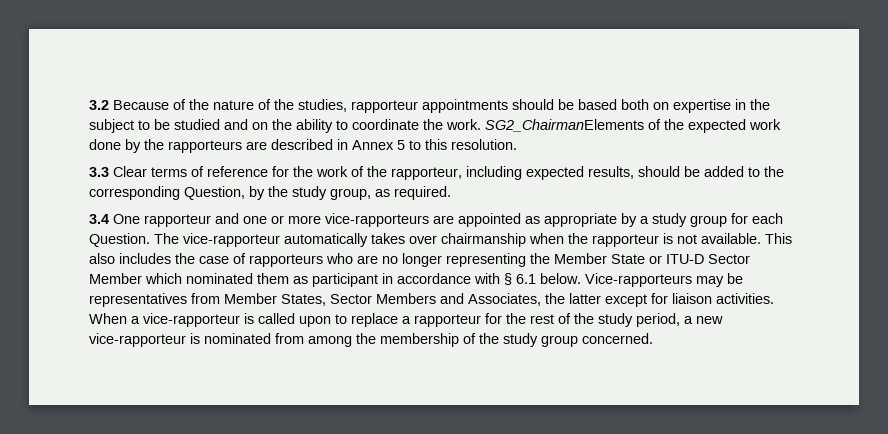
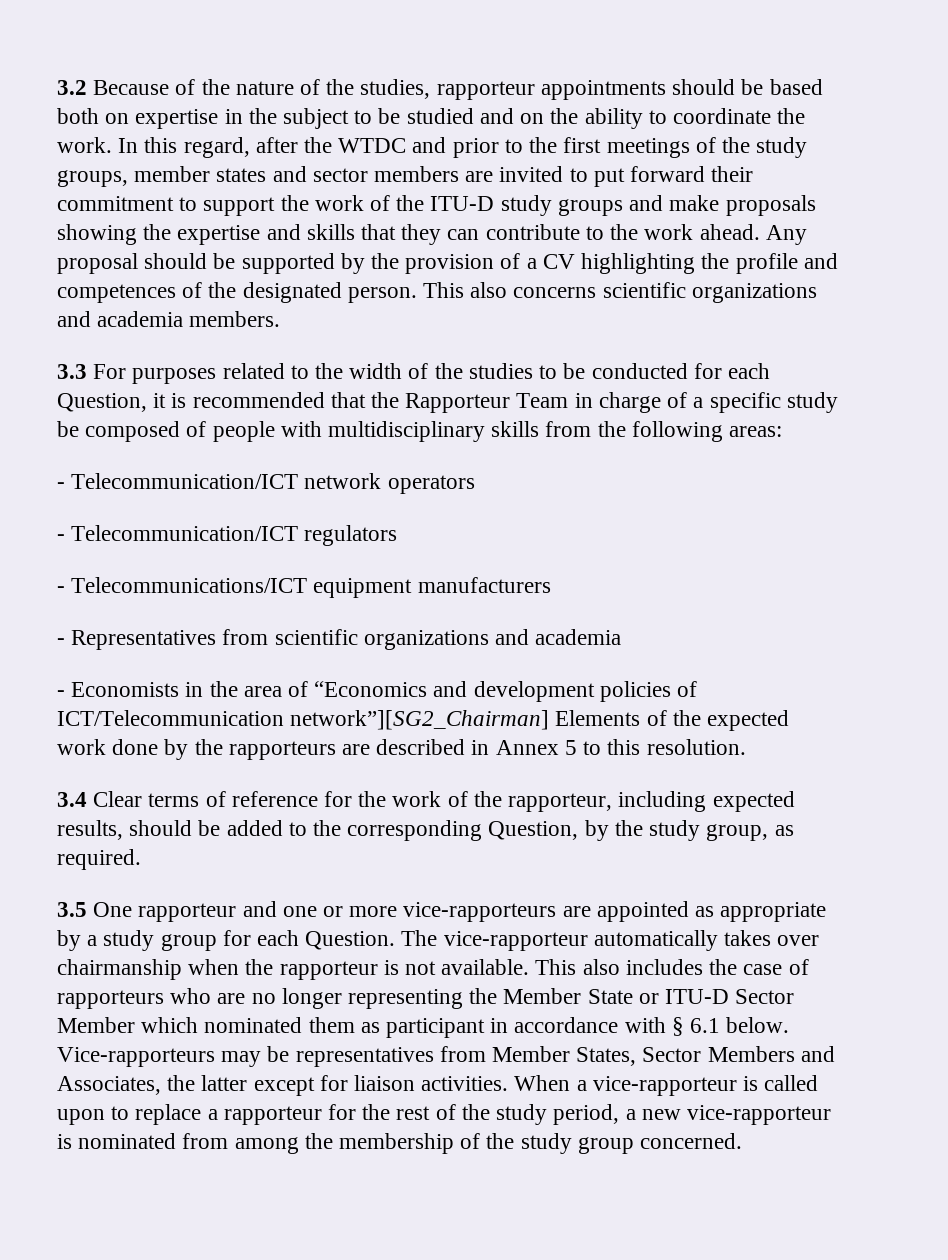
- SG2_ChairmanElements of the expected work done by the rapporteurs are described in Annex 5 to this resolution.
+ In this regard, after the WTDC and prior to the first meetings of the study groups, member states and sector members are invited to put forward their commitment to support the work of the ITU-D study groups and make proposals showing the expertise and skills that they can contribute to the work ahead. Any proposal should be supported by the provision of a CV highlighting the profile and competences of the designated person. This also concerns scientific organizations and academia members.
+ 3.3 For purposes related to the width of the studies to be conducted for each Question, it is recommended that the Rapporteur Team in charge of a specific study be composed of people with multidisciplinary skills from the following areas:
+ - Telecommunication/ICT network operators
+ - Telecommunication/ICT regulators
+ - Telecommunications/ICT equipment manufacturers
+ - Representatives from scientific organizations and academia
+ - Economists in the area of “Economics and development policies of ICT/Telecommunication network”][SG2_Chairman] Elements of the expected work done by the rapporteurs are described in Annex 5 to this resolution.
- 3.3 Clear terms of reference for the work of the rapporteur, including expected results, should be added to the corresponding Question, by the study group, as required.
+ 3.4 Clear terms of reference for the work of the rapporteur, including expected results, should be added to the corresponding Question, by the study group, as required.
- 3.4 One rapporteur and one or more vice-rapporteurs are appointed as appropriate by a study group for each Question.
+ 3.5 One rapporteur and one or more vice-rapporteurs are appointed as appropriate by a study group for each Question.

